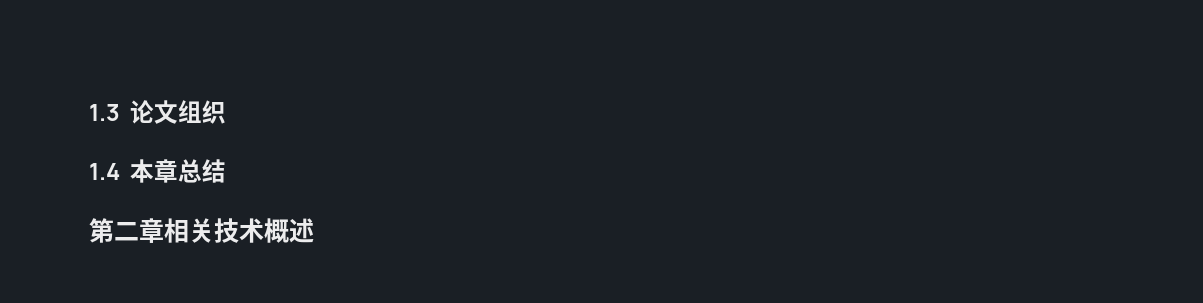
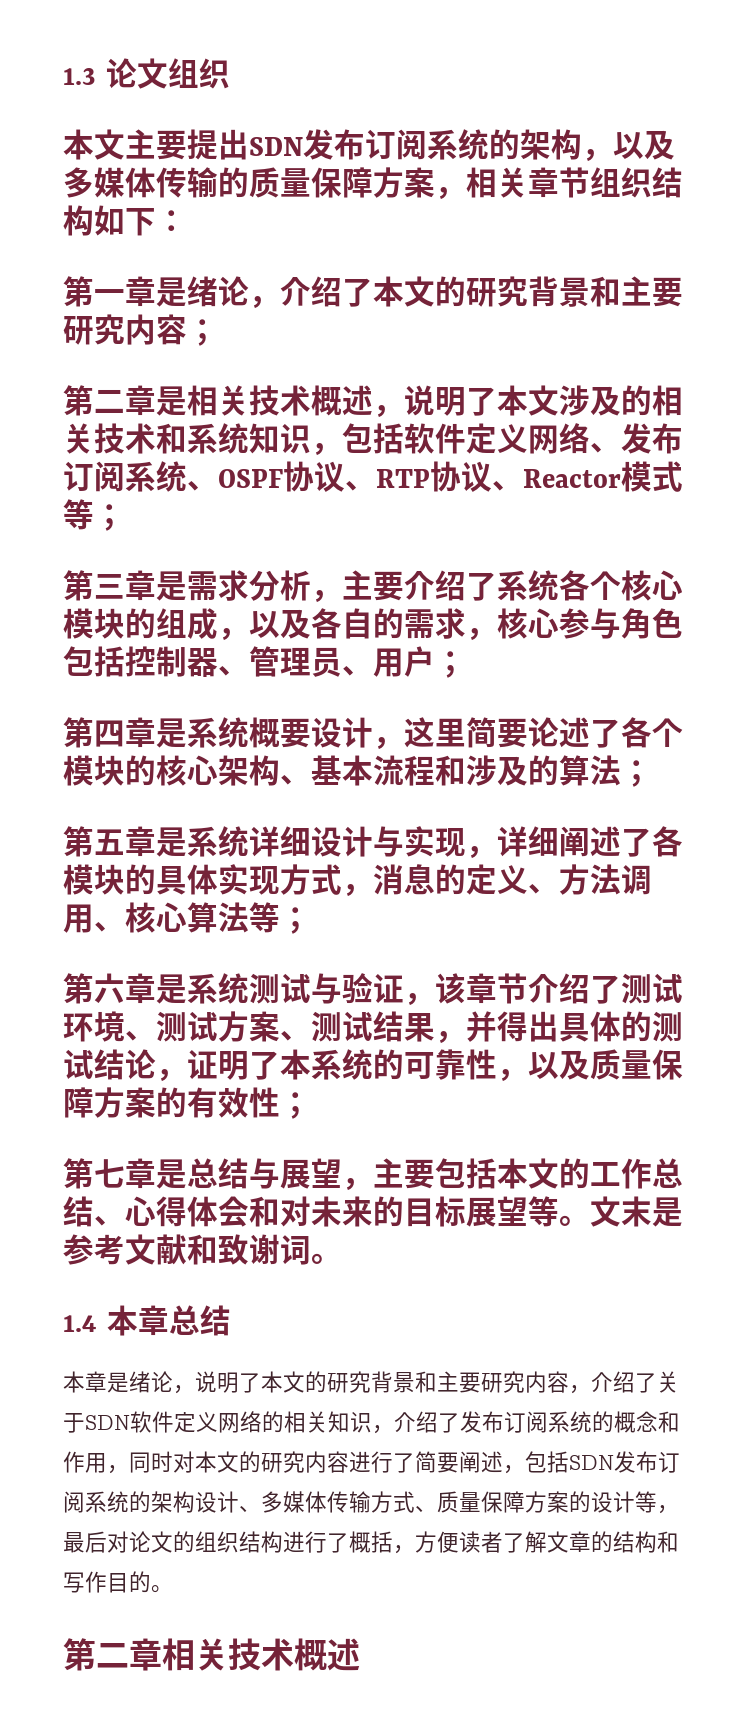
+ 本文主要提出SDN发布订阅系统的架构，以及多媒体传输的质量保障方案，相关章节组织结构如下：
+ 第一章是绪论，介绍了本文的研究背景和主要研究内容；
+ 第二章是相关技术概述，说明了本文涉及的相关技术和系统知识，包括软件定义网络、发布订阅系统、OSPF协议、RTP协议、Reactor模式等；
+ 第三章是需求分析，主要介绍了系统各个核心模块的组成，以及各自的需求，核心参与角色包括控制器、管理员、用户；
+ 第四章是系统概要设计，这里简要论述了各个模块的核心架构、基本流程和涉及的算法；
+ 第五章是系统详细设计与实现，详细阐述了各模块的具体实现方式，消息的定义、方法调用、核心算法等；
+ 第六章是系统测试与验证，该章节介绍了测试环境、测试方案、测试结果，并得出具体的测试结论，证明了本系统的可靠性，以及质量保障方案的有效性；
+ 第七章是总结与展望，主要包括本文的工作总结、心得体会和对未来的目标展望等。文末是参考文献和致谢词。
  1.4本章总结
+ 本章是绪论，说明了本文的研究背景和主要研究内容，介绍了关于SDN软件定义网络的相关知识，介绍了发布订阅系统的概念和作用，同时对本文的研究内容进行了简要阐述，包括SDN发布订阅系统的架构设计、多媒体传输方式、质量保障方案的设计等，最后对论文的组织结构进行了概括，方便读者了解文章的结构和写作目的。

